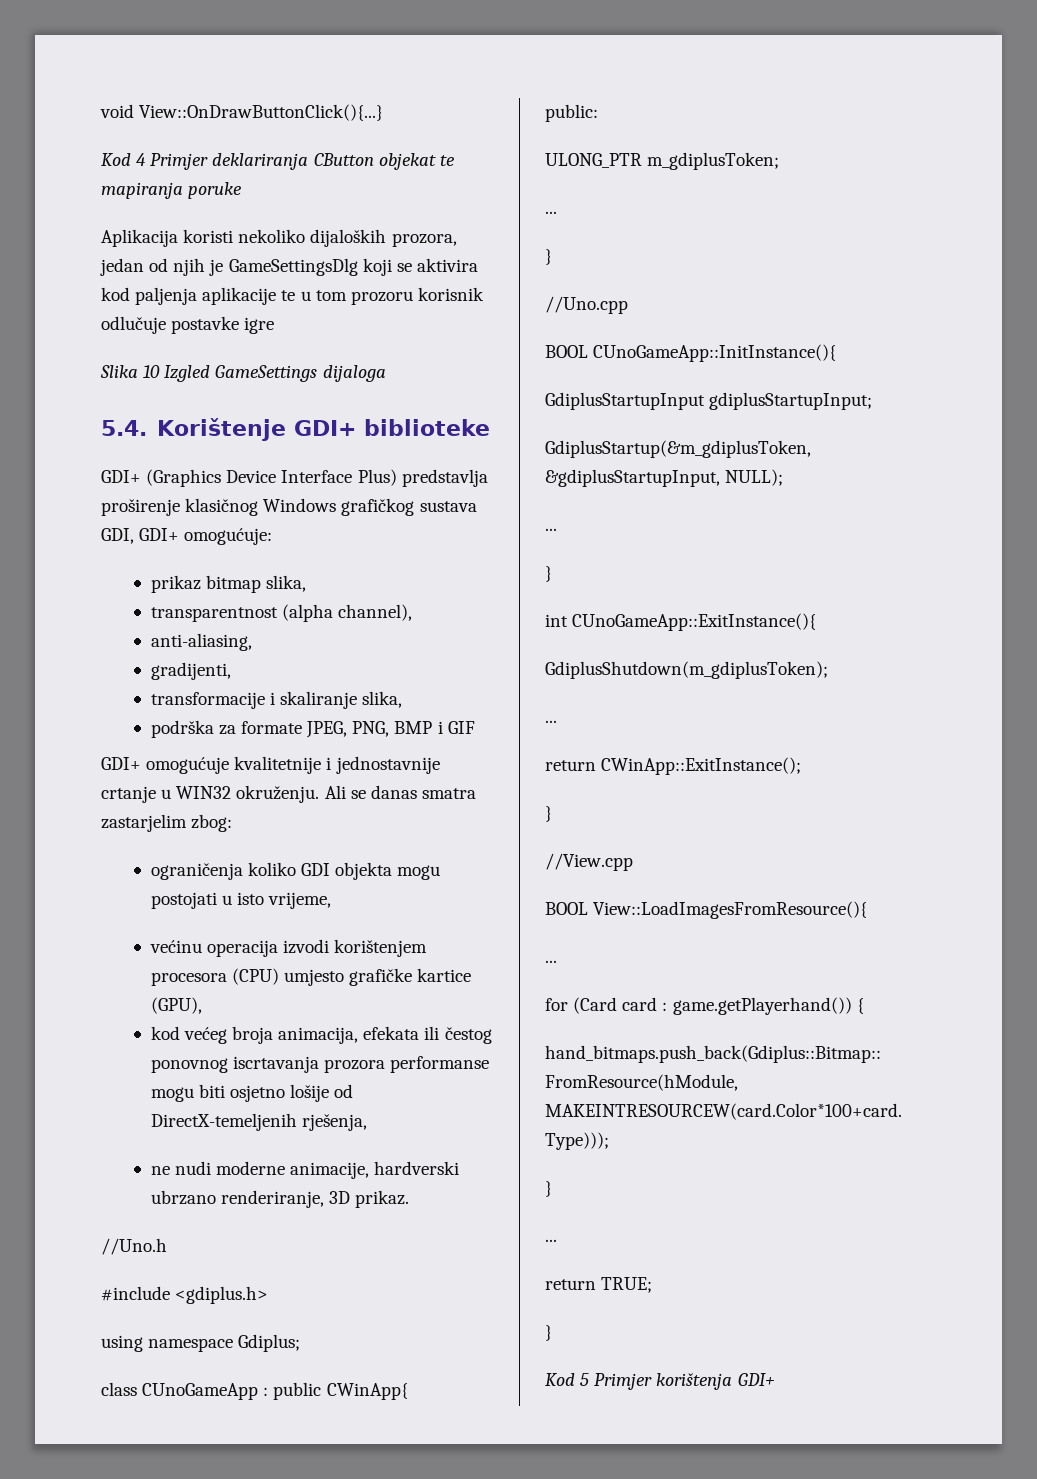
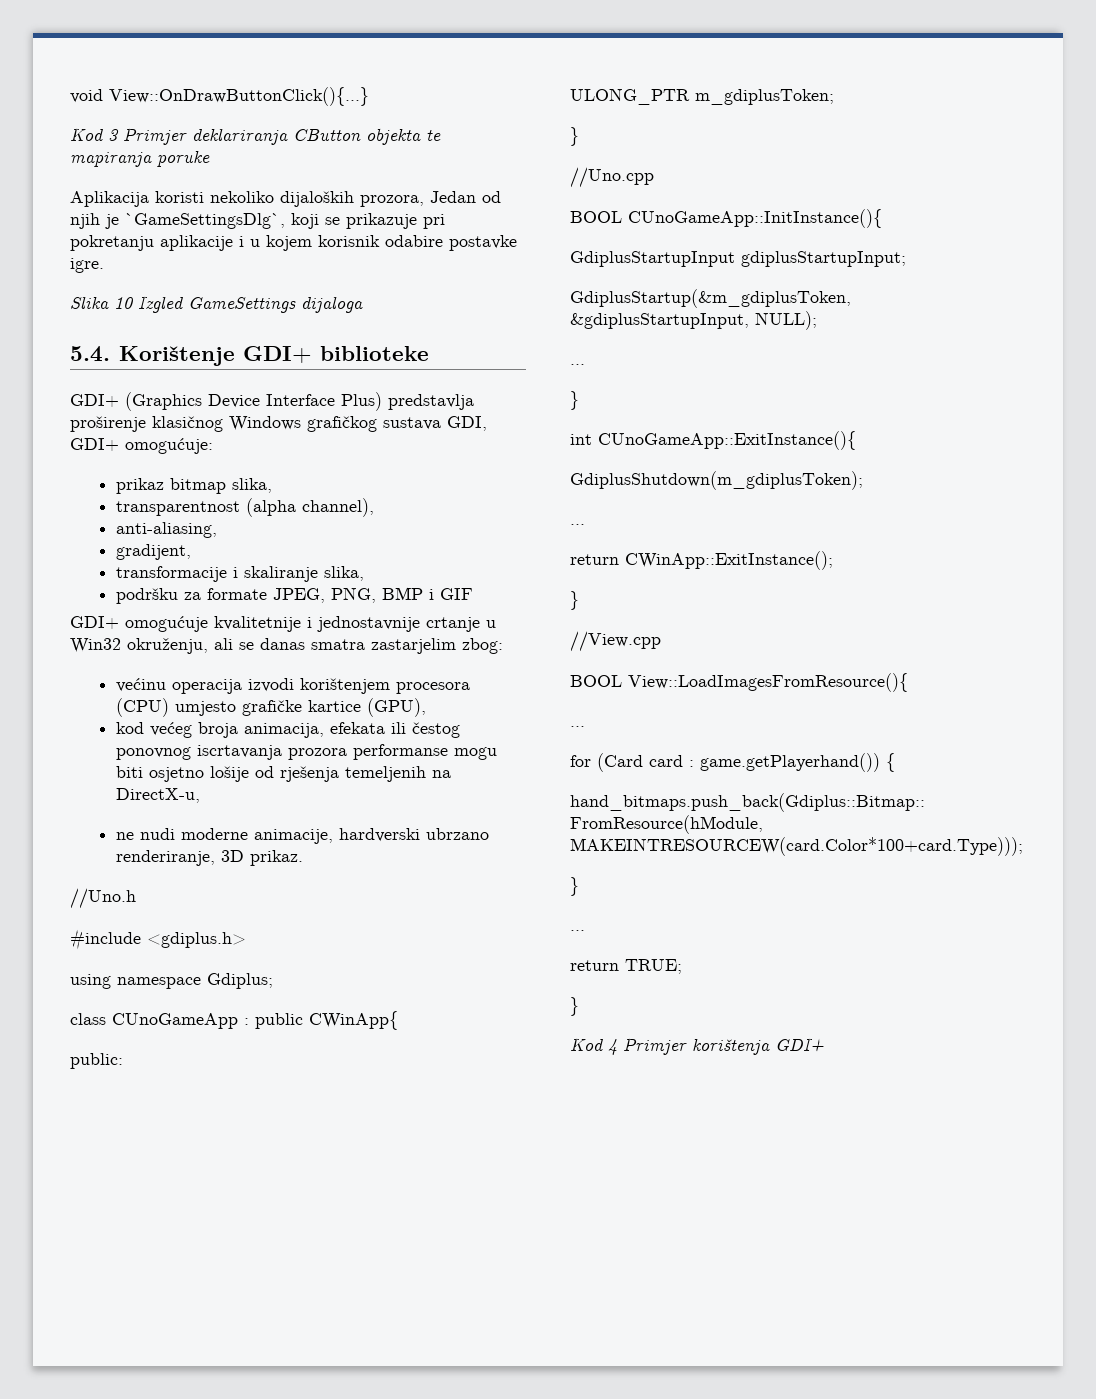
- Kod 4 Primjer deklariranja CButton objekat te mapiranja poruke
+ Kod 3 Primjer deklariranja CButton objekta te mapiranja poruke
- Aplikacija koristi nekoliko dijaloških prozora, jedan od njih je GameSettingsDlg koji se aktivira kod paljenja aplikacije te u tom prozoru korisnik odlučuje postavke igre
+ Aplikacija koristi nekoliko dijaloških prozora, Jedan od njih je `GameSettingsDlg`, koji se prikazuje pri pokretanju aplikacije i u kojem korisnik odabire postavke igre.
- gradijenti,
+ gradijent,
- podrška za formate JPEG, PNG, BMP i GIF
+ podršku za formate JPEG, PNG, BMP i GIF
- GDI+ omogućuje kvalitetnije i jednostavnije crtanje u WIN32 okruženju. Ali se danas smatra zastarjelim zbog:
+ GDI+ omogućuje kvalitetnije i jednostavnije crtanje u Win32 okruženju, ali se danas smatra zastarjelim zbog:
- ograničenja koliko GDI objekta mogu postojati u isto vrijeme,
- kod većeg broja animacija, efekata ili čestog ponovnog iscrtavanja prozora performanse mogu biti osjetno lošije od DirectX-temeljenih rješenja,
+ kod većeg broja animacija, efekata ili čestog ponovnog iscrtavanja prozora performanse mogu biti osjetno lošije od rješenja temeljenih na DirectX-u,
  ULONG_PTR m_gdiplusToken;
- ...
- Kod 5 Primjer korištenja GDI+
+ Kod 4 Primjer korištenja GDI+

